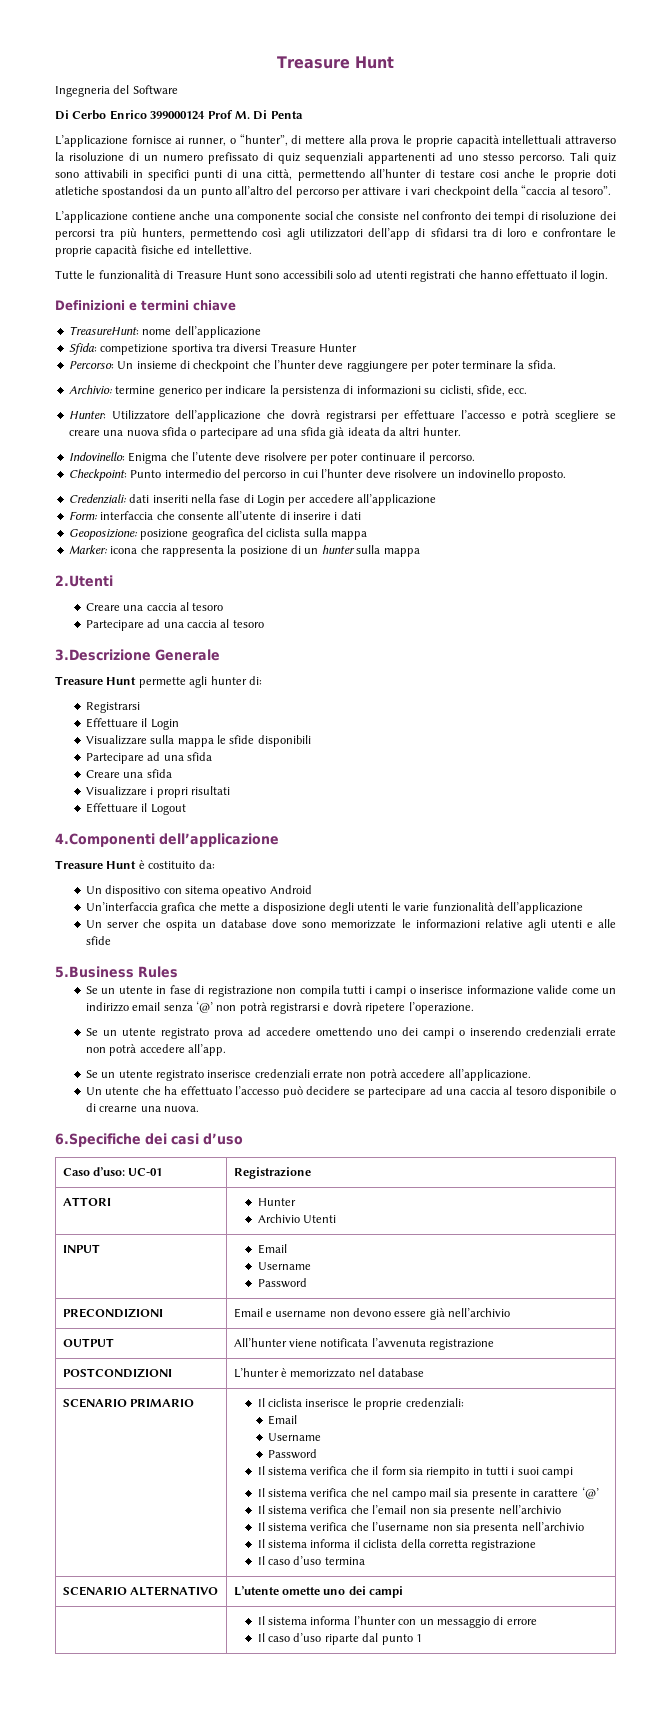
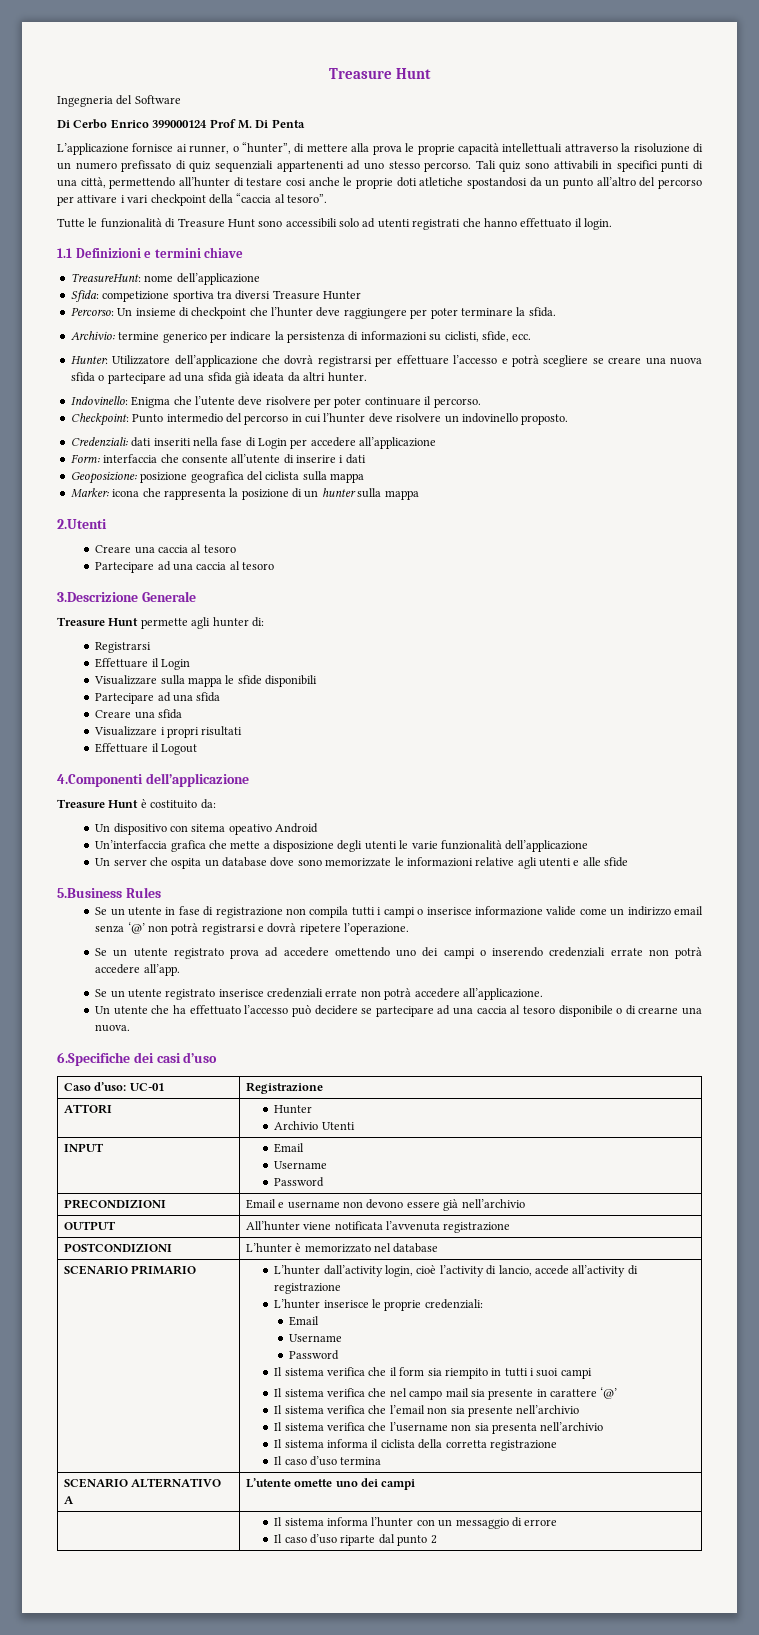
- L’applicazione contiene anche una componente social che consiste nel confronto dei tempi di risoluzione dei percorsi tra più hunters, permettendo così agli utilizzatori dell’app di sfidarsi tra di loro e confrontare le proprie capacità fisiche ed intellettive.
- Definizioni e termini chiave
+ 1.1 Definizioni e termini chiave
- Il ciclista inserisce le proprie credenziali:
+ L’hunter dall’activity login, cioè l’activity di lancio, accede all’activity di registrazione
+ L’hunter inserisce le proprie credenziali:
- SCENARIO ALTERNATIVO | L’utente omette uno dei campi
+ SCENARIO ALTERNATIVO A | L’utente omette uno dei campi
  | Il sistema informa l’hunter con un messaggio di errore
- Il caso d’uso riparte dal punto 1
+ Il caso d’uso riparte dal punto 2

